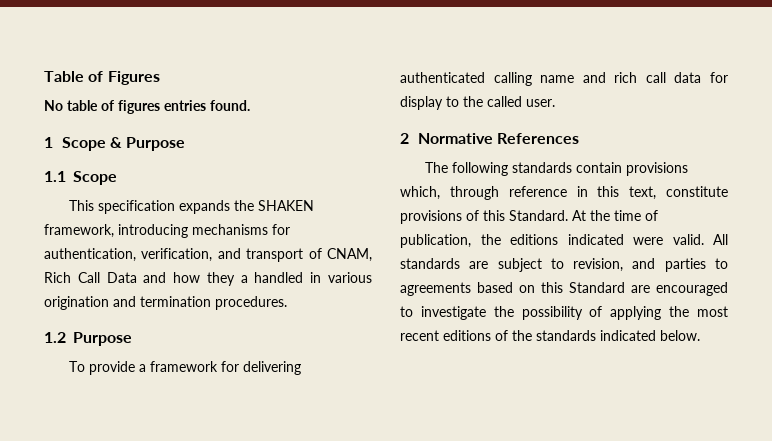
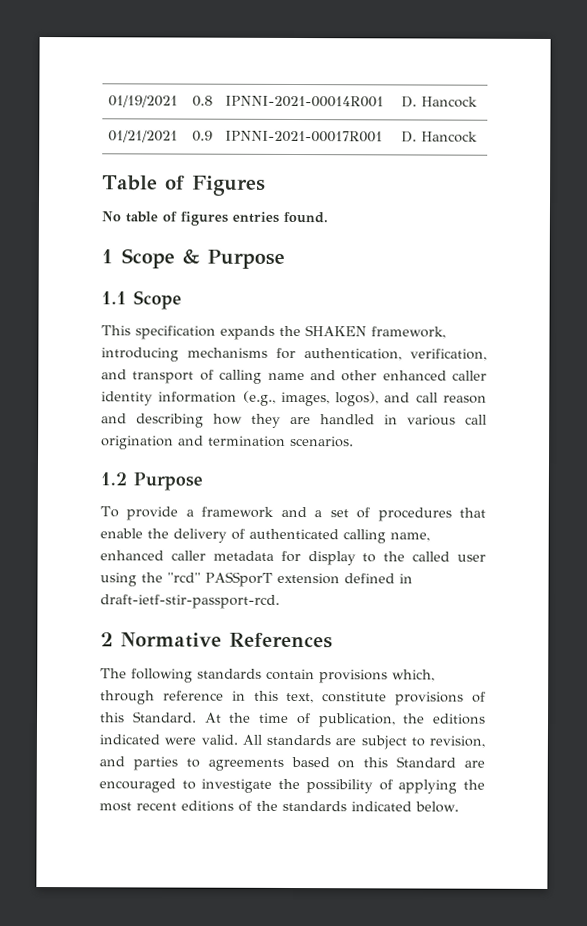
+ 01/19/2021 | 0.8 | IPNNI-2021-00014R001 | D. Hancock
+ 01/21/2021 | 0.9 | IPNNI-2021-00017R001 | D. Hancock
- This specification expands the SHAKEN framework, introducing mechanisms for authentication, verification, and transport of CNAM, Rich Call Data and how they a handled in various origination and termination procedures.
+ This specification expands the SHAKEN framework, introducing mechanisms for authentication, verification, and transport of calling name and other enhanced caller identity information (e.g., images, logos), and call reason and describing how they are handled in various call origination and termination scenarios.
- To provide a framework for delivering authenticated calling name and rich call data for display to the called user.
+ To provide a framework and a set of procedures that enable the delivery of authenticated calling name, enhanced caller metadata for display to the called user using the "rcd" PASSporT extension defined in draft-ietf-stir-passport-rcd.

